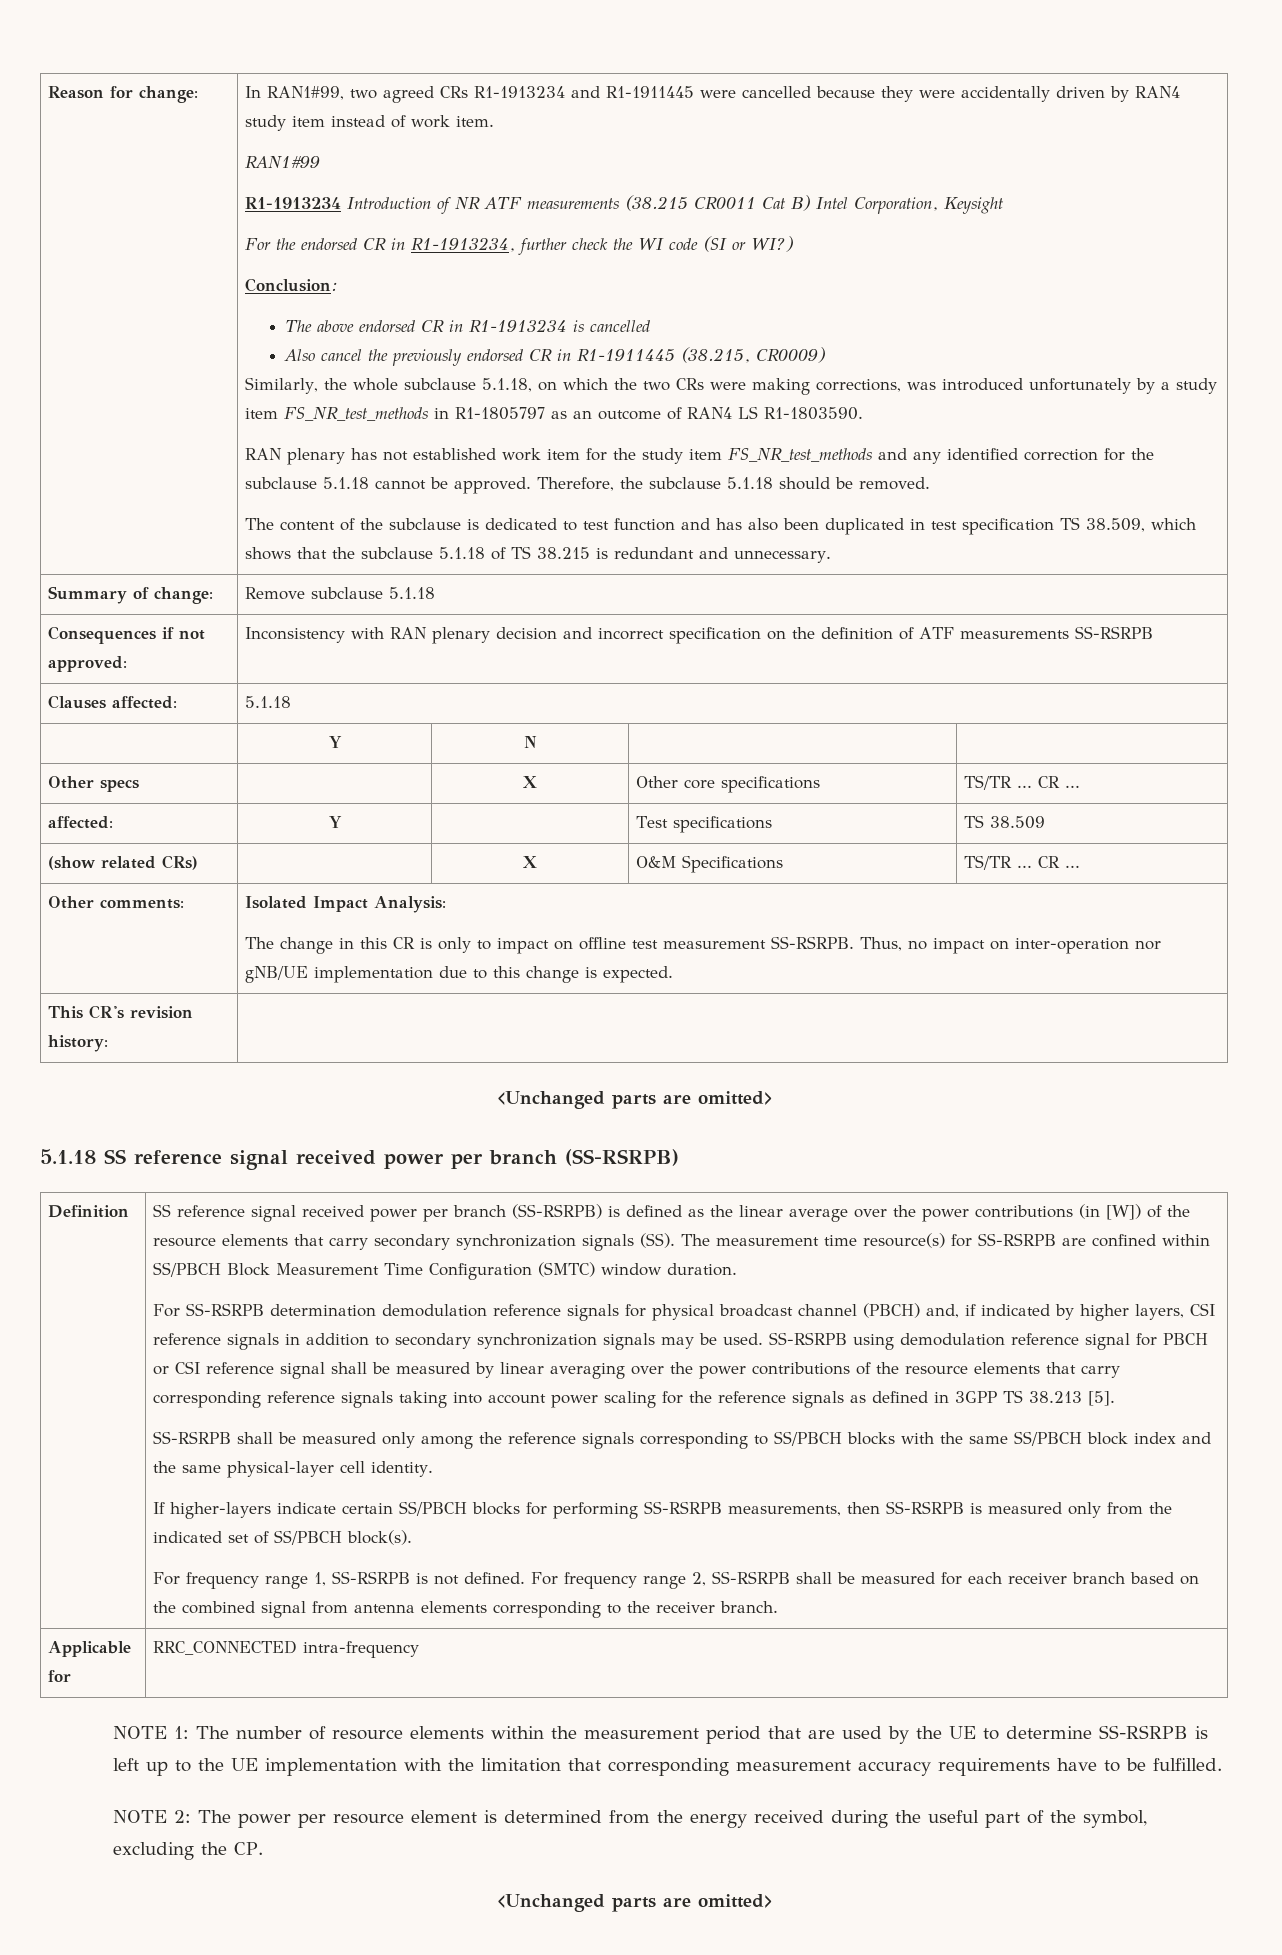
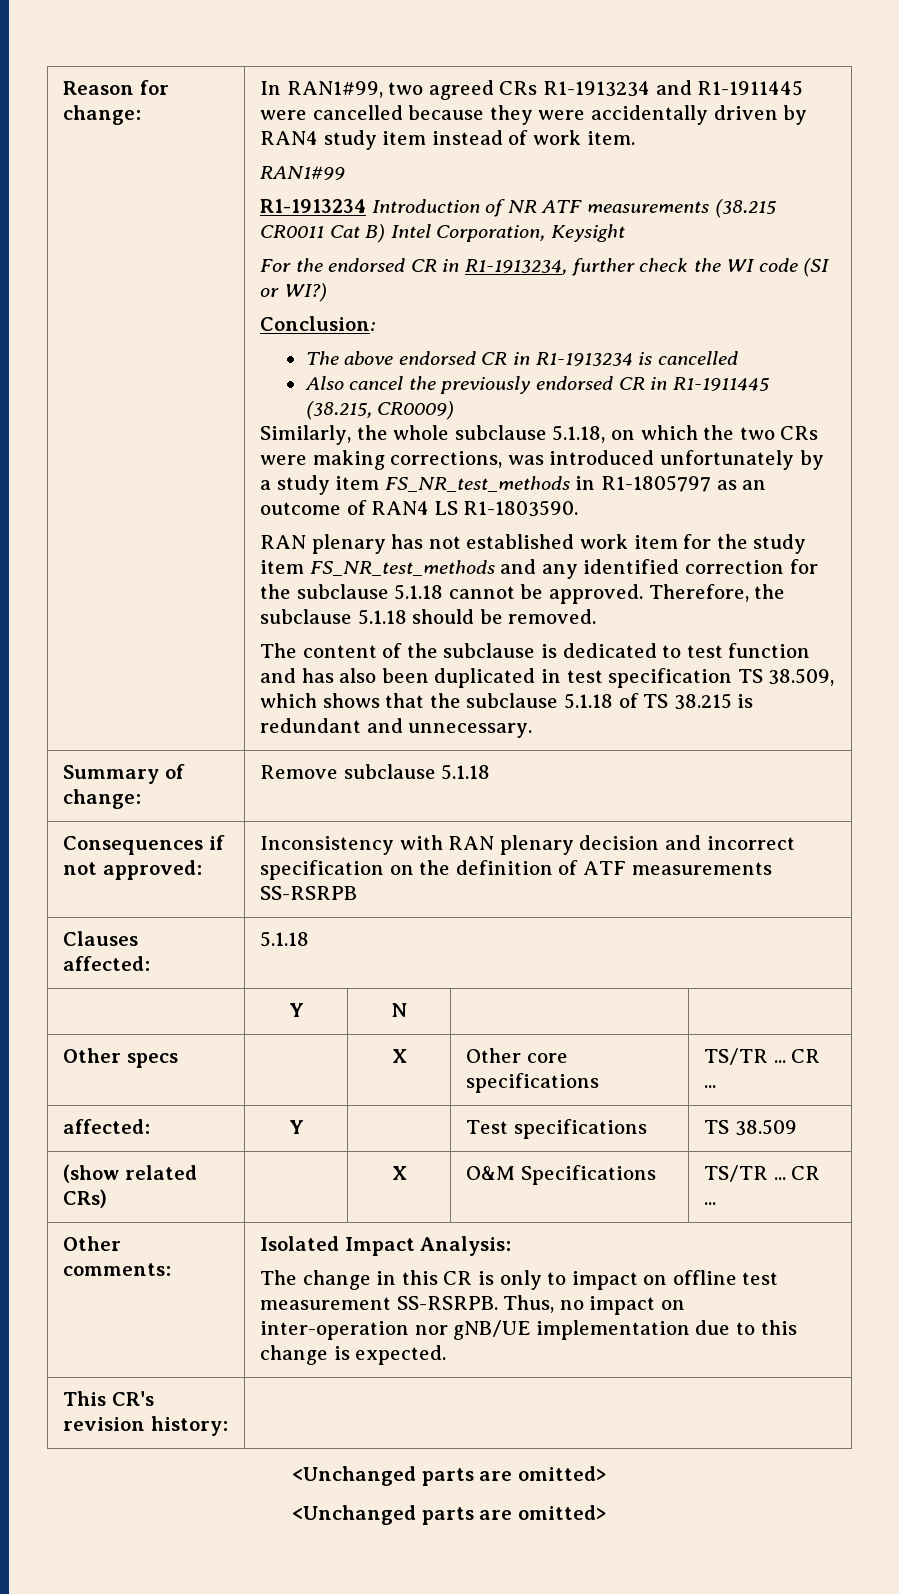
- 5.1.18 SS reference signal received power per branch (SS-RSRPB)
- Definition | SS reference signal received power per branch (SS-RSRPB) is defined as the linear average over the power contributions (in [W]) of the resource elements that carry secondary synchronization signals (SS). The measurement time resource(s) for SS-RSRPB are confined within SS/PBCH Block Measurement Time Configuration (SMTC) window duration.
- For SS-RSRPB determination demodulation reference signals for physical broadcast channel (PBCH) and, if indicated by higher layers, CSI reference signals in addition to secondary synchronization signals may be used. SS-RSRPB using demodulation reference signal for PBCH or CSI reference signal shall be measured by linear averaging over the power contributions of the resource elements that carry corresponding reference signals taking into account power scaling for the reference signals as defined in 3GPP TS 38.213 [5].
- SS-RSRPB shall be measured only among the reference signals corresponding to SS/PBCH blocks with the same SS/PBCH block index and the same physical-layer cell identity.
- If higher-layers indicate certain SS/PBCH blocks for performing SS-RSRPB measurements, then SS-RSRPB is measured only from the indicated set of SS/PBCH block(s).
- For frequency range 1, SS-RSRPB is not defined. For frequency range 2, SS-RSRPB shall be measured for each receiver branch based on the combined signal from antenna elements corresponding to the receiver branch.
- Applicable for | RRC_CONNECTED intra-frequency
- NOTE 1: The number of resource elements within the measurement period that are used by the UE to determine SS-RSRPB is left up to the UE implementation with the limitation that corresponding measurement accuracy requirements have to be fulfilled.
- NOTE 2: The power per resource element is determined from the energy received during the useful part of the symbol, excluding the CP.

